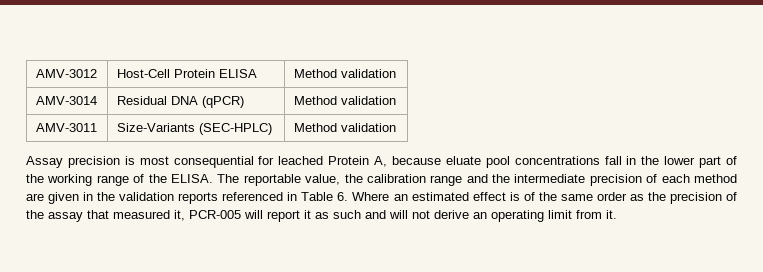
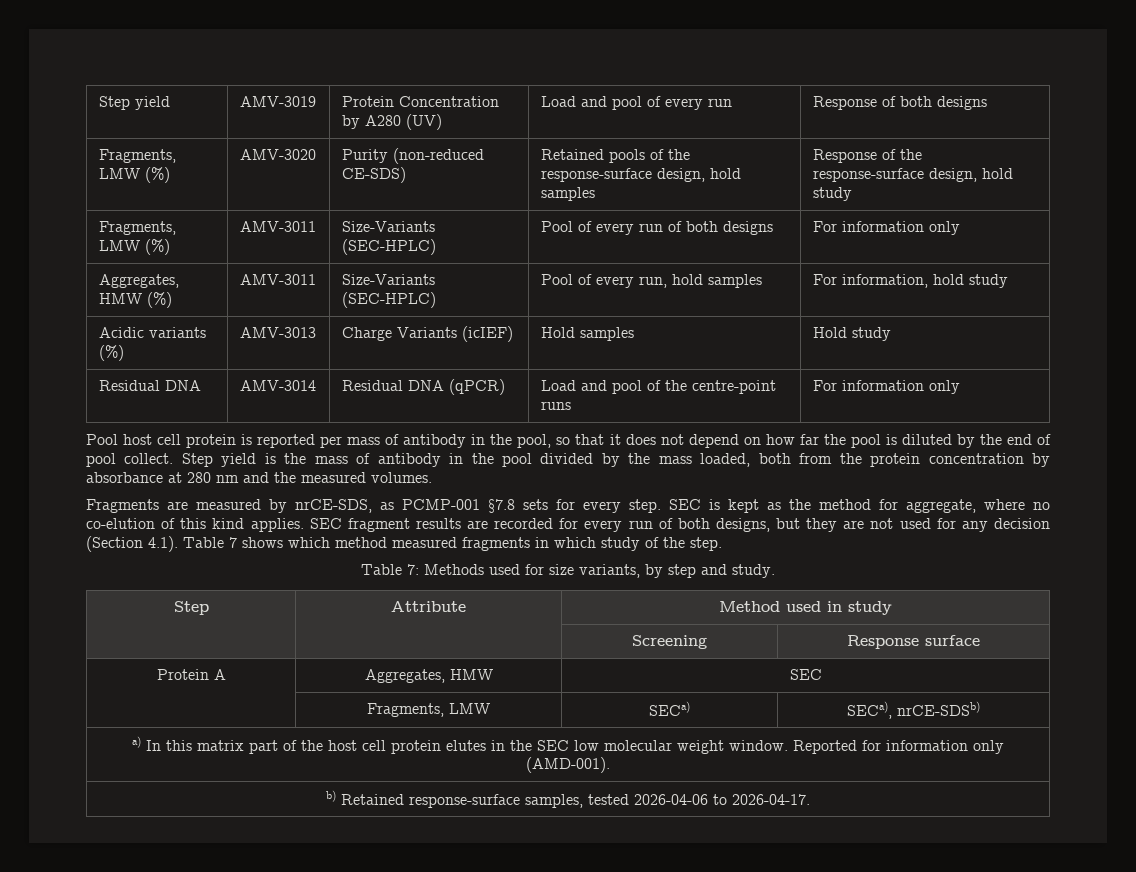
- AMV-3012 | Host-Cell Protein ELISA | Method validation
- AMV-3014 | Residual DNA (qPCR) | Method validation
- AMV-3011 | Size-Variants (SEC-HPLC) | Method validation
- Assay precision is most consequential for leached Protein A, because eluate pool concentrations fall in the lower part of the working range of the ELISA. The reportable value, the calibration range and the intermediate precision of each method are given in the validation reports referenced in Table 6. Where an estimated effect is of the same order as the precision of the assay that measured it, PCR-005 will report it as such and will not derive an operating limit from it.
+ Step yield | AMV-3019 | Protein Concentration by A280 (UV) | Load and pool of every run | Response of both designs
+ Fragments, LMW (%) | AMV-3020 | Purity (non-reduced CE-SDS) | Retained pools of the response-surface design, hold samples | Response of the response-surface design, hold study
+ Fragments, LMW (%) | AMV-3011 | Size-Variants (SEC-HPLC) | Pool of every run of both designs | For information only
+ Aggregates, HMW (%) | AMV-3011 | Size-Variants (SEC-HPLC) | Pool of every run, hold samples | For information, hold study
+ Acidic variants (%) | AMV-3013 | Charge Variants (icIEF) | Hold samples | Hold study
+ Residual DNA | AMV-3014 | Residual DNA (qPCR) | Load and pool of the centre-point runs | For information only
+ Pool host cell protein is reported per mass of antibody in the pool, so that it does not depend on how far the pool is diluted by the end of pool collect. Step yield is the mass of antibody in the pool divided by the mass loaded, both from the protein concentration by absorbance at 280 nm and the measured volumes.
+ Fragments are measured by nrCE-SDS, as PCMP-001 §7.8 sets for every step. SEC is kept as the method for aggregate, where no co-elution of this kind applies. SEC fragment results are recorded for every run of both designs, but they are not used for any decision (Section 4.1). Table 7 shows which method measured fragments in which study of the step.
+ Table 7: Methods used for size variants, by step and study.
+ Step | Attribute | Method used in study
+ | | Screening | Response surface
+ Protein A | Aggregates, HMW | SEC
+ | Fragments, LMW | SECa) | SECa), nrCE-SDSb)
+ a) In this matrix part of the host cell protein elutes in the SEC low molecular weight window. Reported for information only (AMD-001).
+ b) Retained response-surface samples, tested 2026-04-06 to 2026-04-17.

